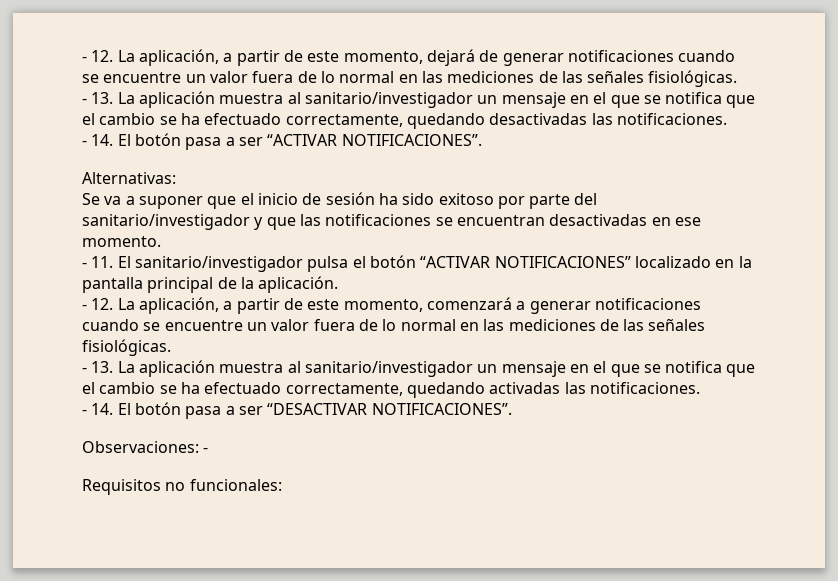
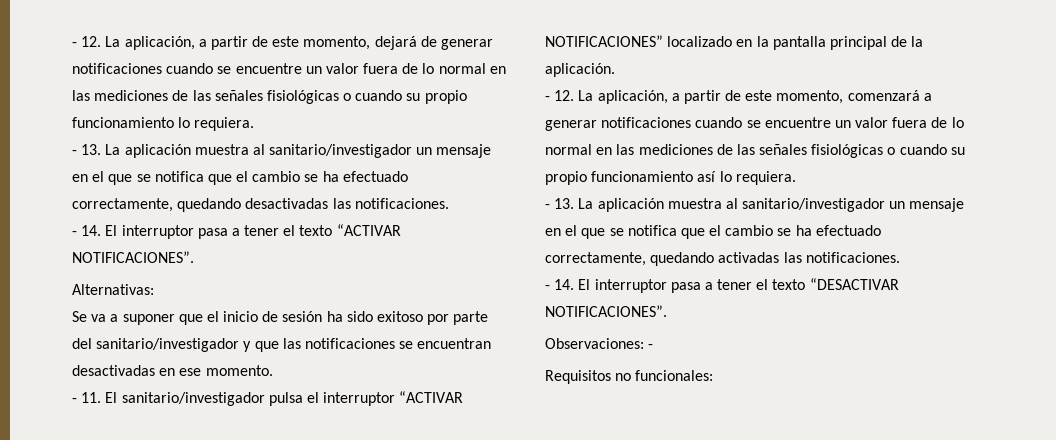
- - 12. La aplicación, a partir de este momento, dejará de generar notificaciones cuando se encuentre un valor fuera de lo normal en las mediciones de las señales fisiológicas.
+ - 12. La aplicación, a partir de este momento, dejará de generar notificaciones cuando se encuentre un valor fuera de lo normal en las mediciones de las señales fisiológicas o cuando su propio funcionamiento lo requiera.
- - 14. El botón pasa a ser “ACTIVAR NOTIFICACIONES”.
+ - 14. El interruptor pasa a tener el texto “ACTIVAR NOTIFICACIONES”.
- - 11. El sanitario/investigador pulsa el botón “ACTIVAR NOTIFICACIONES” localizado en la pantalla principal de la aplicación.
+ - 11. El sanitario/investigador pulsa el interruptor “ACTIVAR NOTIFICACIONES” localizado en la pantalla principal de la aplicación.
- - 12. La aplicación, a partir de este momento, comenzará a generar notificaciones cuando se encuentre un valor fuera de lo normal en las mediciones de las señales fisiológicas.
+ - 12. La aplicación, a partir de este momento, comenzará a generar notificaciones cuando se encuentre un valor fuera de lo normal en las mediciones de las señales fisiológicas o cuando su propio funcionamiento así lo requiera.
- - 14. El botón pasa a ser “DESACTIVAR NOTIFICACIONES”.
+ - 14. El interruptor pasa a tener el texto “DESACTIVAR NOTIFICACIONES”.

